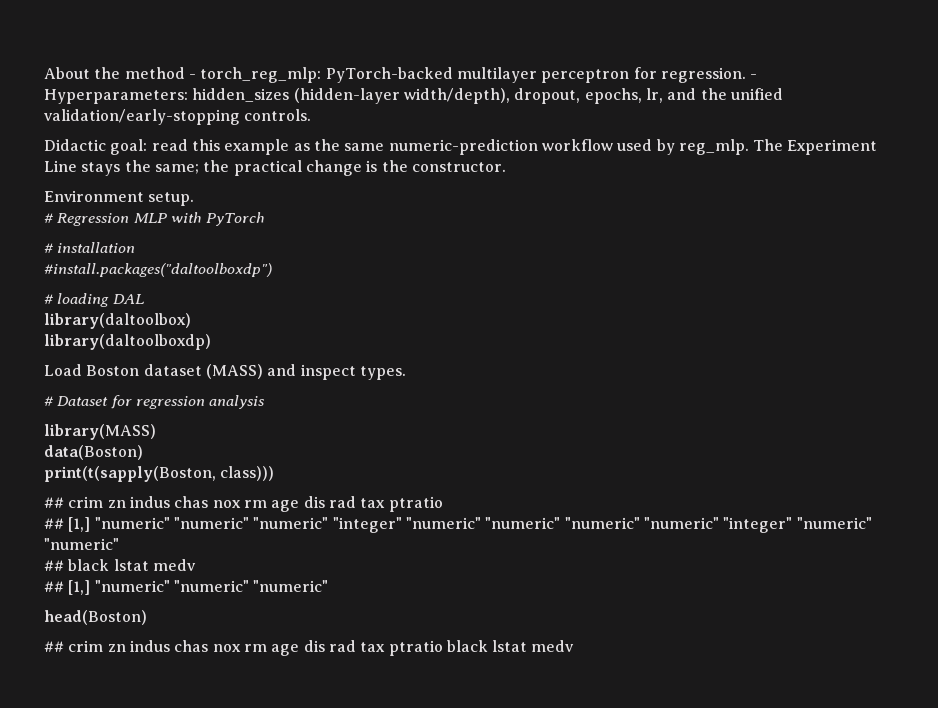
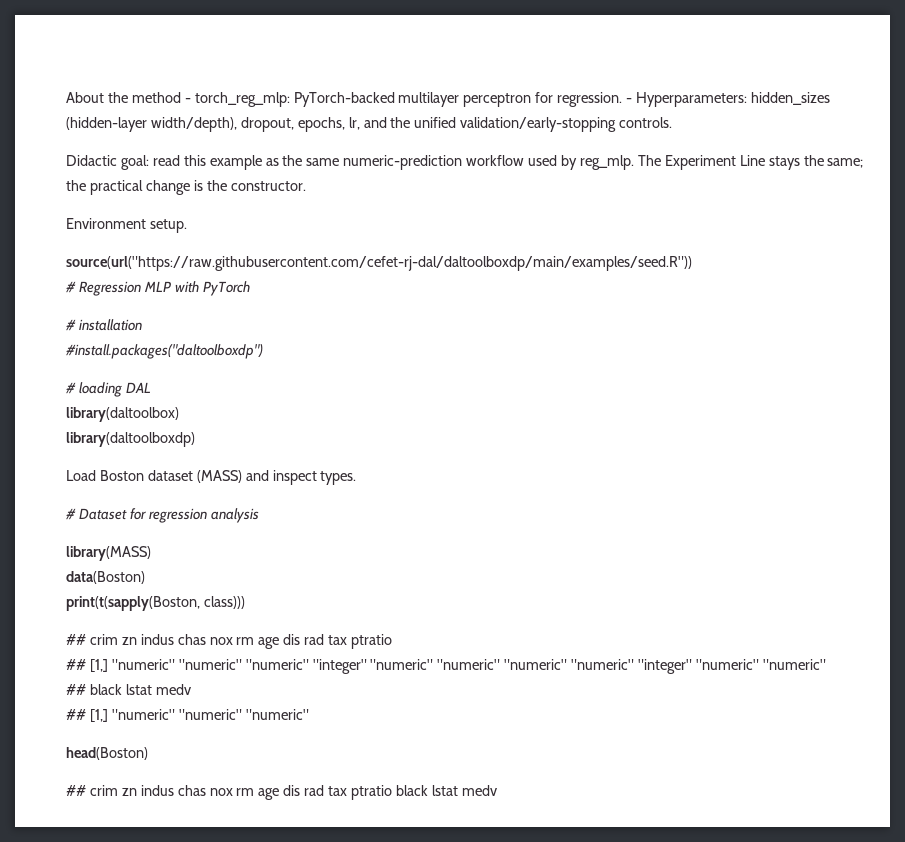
+ source(url("https://raw.githubusercontent.com/cefet-rj-dal/daltoolboxdp/main/examples/seed.R"))

